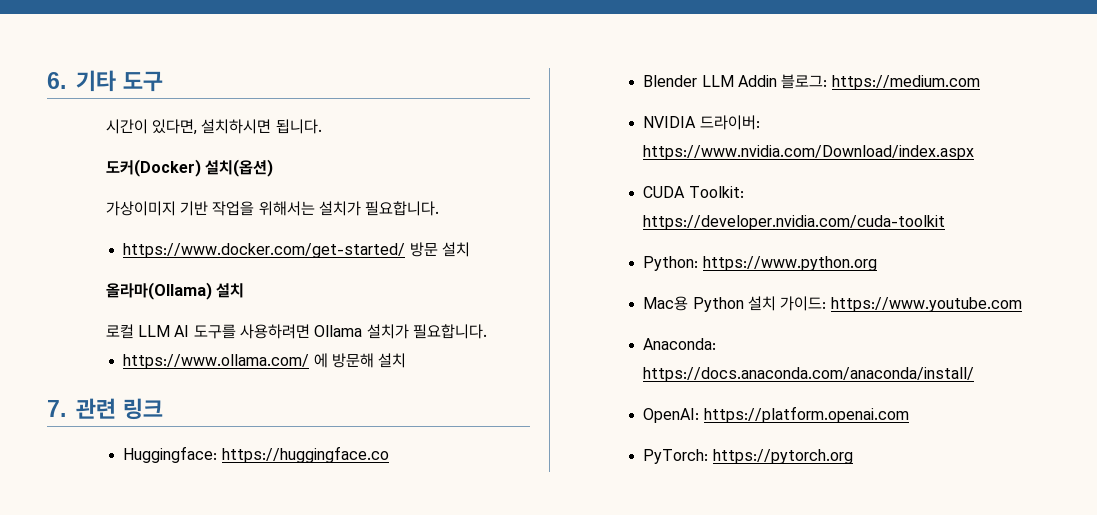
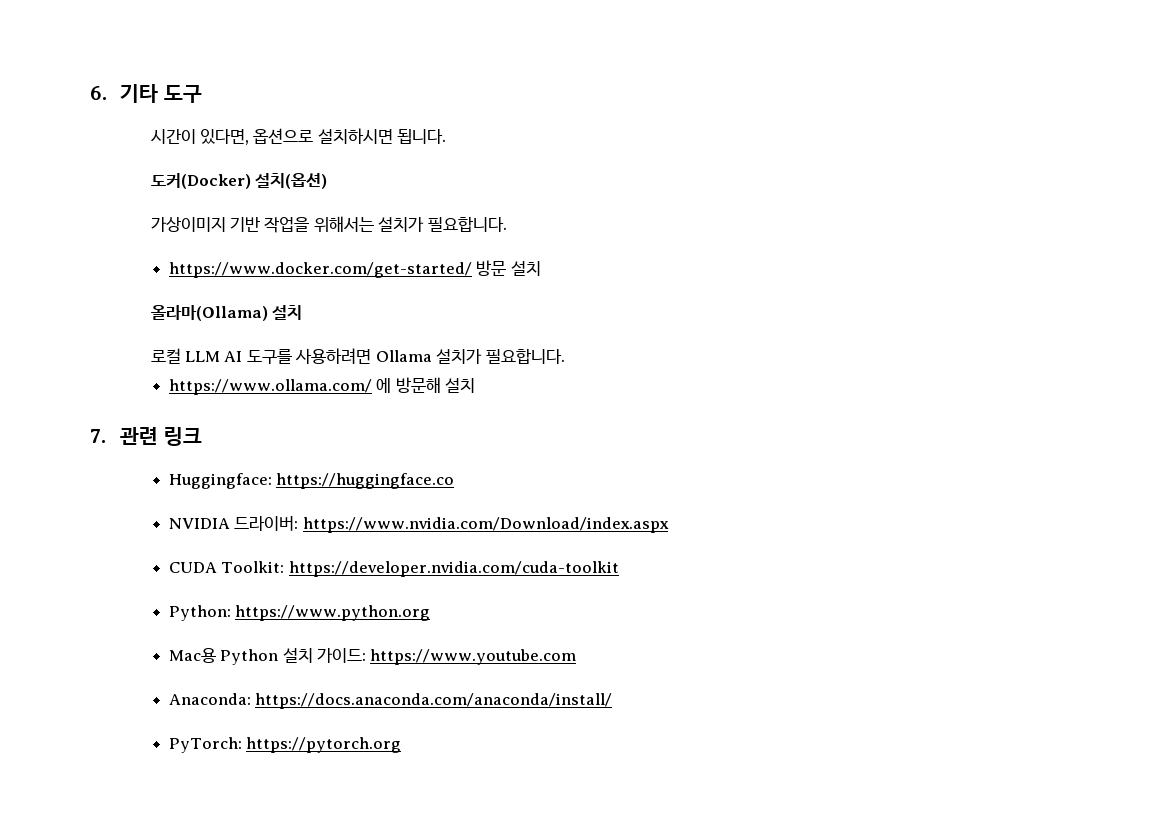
- 시간이 있다면, 설치하시면 됩니다.
+ 시간이 있다면, 옵션으로 설치하시면 됩니다.
- Blender LLM Addin 블로그: https://medium.com
- OpenAI: https://platform.openai.com

